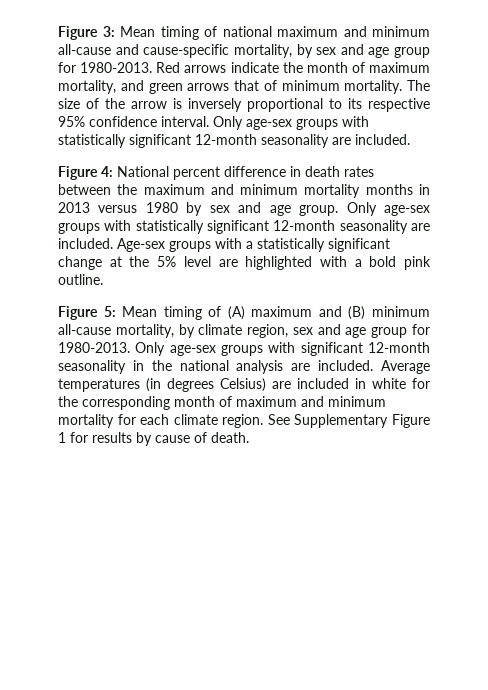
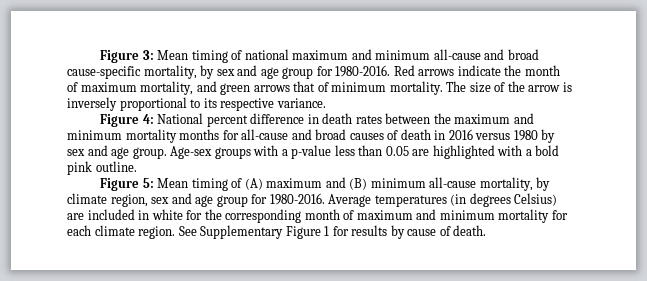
- Figure 3: Mean timing of national maximum and minimum all-cause and cause-specific mortality, by sex and age group for 1980-2013.
+ Figure 3: Mean timing of national maximum and minimum all-cause and broad cause-specific mortality, by sex and age group for 1980-2016.
- The size of the arrow is inversely proportional to its respective 95% confidence interval. Only age-sex groups with statistically significant 12-month seasonality are included.
+ The size of the arrow is inversely proportional to its respective variance.
- Figure 4: National percent difference in death rates between the maximum and minimum mortality months in 2013 versus 1980 by sex and age group.
+ Figure 4: National percent difference in death rates between the maximum and minimum mortality months for all-cause and broad causes of death in 2016 versus 1980 by sex and age group.
- Only age-sex groups with statistically significant 12-month seasonality are included. Age-sex groups with a statistically significant change at the 5% level are highlighted with a bold pink outline.
+ Age-sex groups with a p-value less than 0.05 are highlighted with a bold pink outline.
- Figure 5: Mean timing of (A) maximum and (B) minimum all-cause mortality, by climate region, sex and age group for 1980-2013. Only age-sex groups with significant 12-month seasonality in the national analysis are included.
+ Figure 5: Mean timing of (A) maximum and (B) minimum all-cause mortality, by climate region, sex and age group for 1980-2016.

